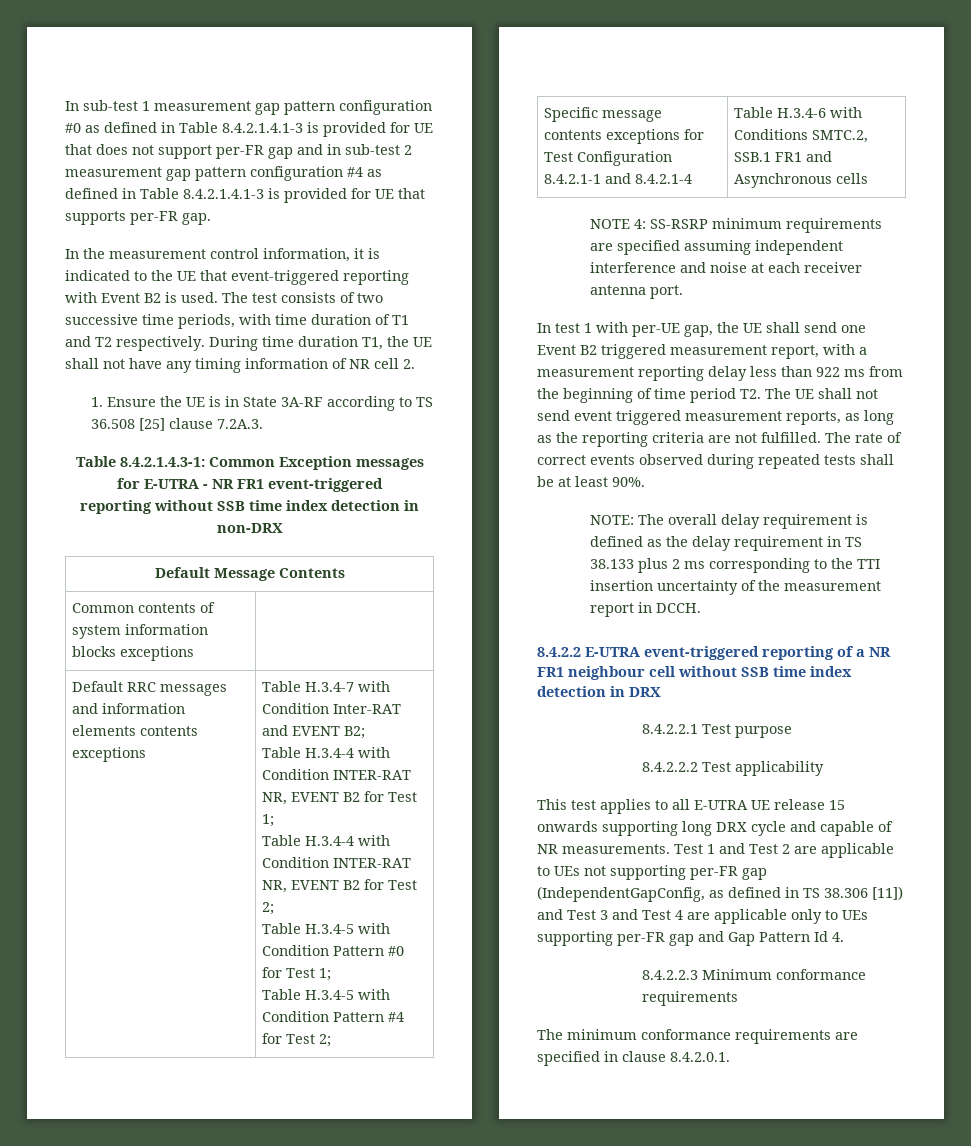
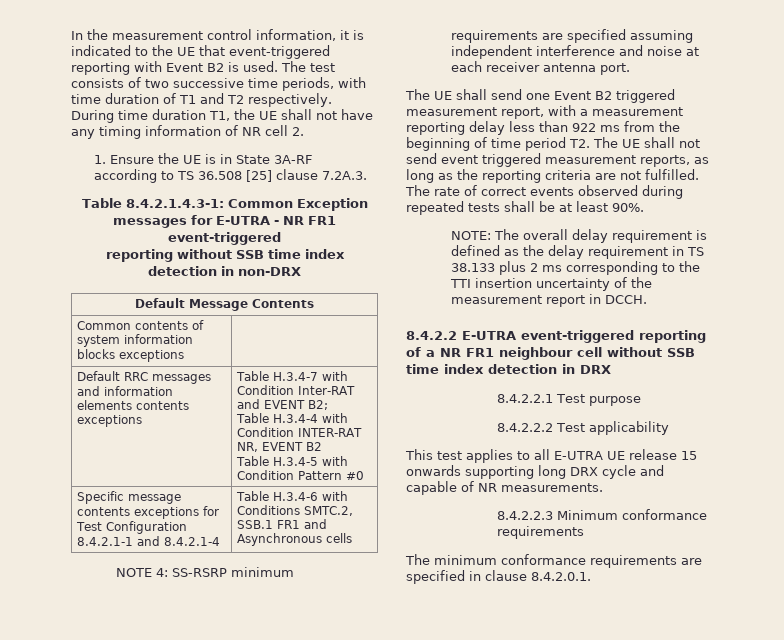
- In sub-test 1 measurement gap pattern configuration #0 as defined in Table 8.4.2.1.4.1-3 is provided for UE that does not support per-FR gap and in sub-test 2 measurement gap pattern configuration #4 as defined in Table 8.4.2.1.4.1-3 is provided for UE that supports per-FR gap.
- Table H.3.4-4 with Condition INTER-RAT NR, EVENT B2 for Test 1;
- Table H.3.4-4 with Condition INTER-RAT NR, EVENT B2 for Test 2;
+ Table H.3.4-4 with Condition INTER-RAT NR, EVENT B2
- Table H.3.4-5 with Condition Pattern #0 for Test 1;
- Table H.3.4-5 with Condition Pattern #4 for Test 2;
+ Table H.3.4-5 with Condition Pattern #0
- In test 1 with per-UE gap, the UE shall send one Event B2 triggered measurement report, with a measurement reporting delay less than 922 ms from the beginning of time period T2. The UE shall not send event triggered measurement reports, as long as the reporting criteria are not fulfilled.
+ The UE shall send one Event B2 triggered measurement report, with a measurement reporting delay less than 922 ms from the beginning of time period T2. The UE shall not send event triggered measurement reports, as long as the reporting criteria are not fulfilled.
- Test 1 and Test 2 are applicable to UEs not supporting per-FR gap (IndependentGapConfig, as defined in TS 38.306 [11]) and Test 3 and Test 4 are applicable only to UEs supporting per-FR gap and Gap Pattern Id 4.

